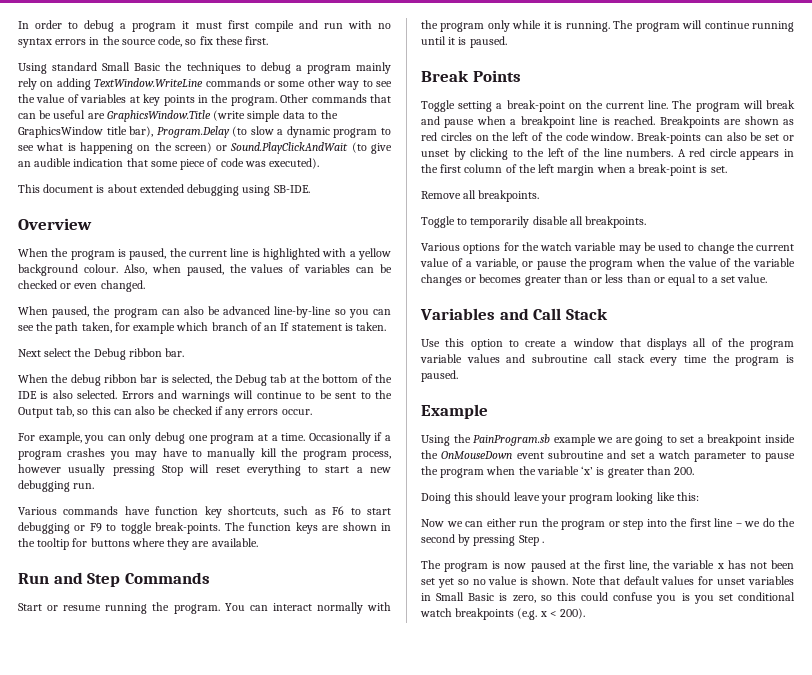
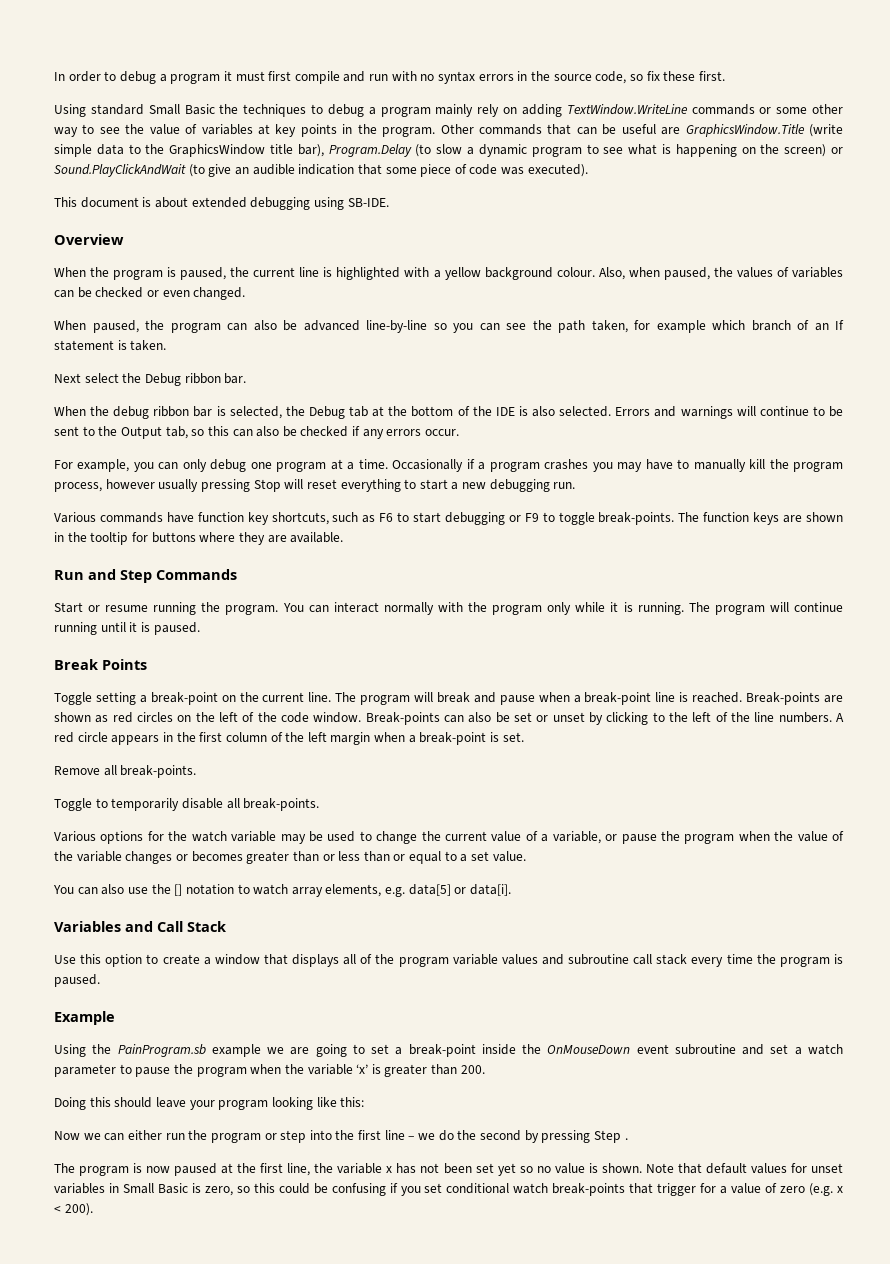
- The program will break and pause when a breakpoint line is reached.
+ The program will break and pause when a break-point line is reached.
- Breakpoints are shown as red circles on the left of the code window.
+ Break-points are shown as red circles on the left of the code window.
- Remove all breakpoints.
+ Remove all break-points.
- Toggle to temporarily disable all breakpoints.
+ Toggle to temporarily disable all break-points.
+ You can also use the [] notation to watch array elements, e.g. data[5] or data[i].
- Using the PainProgram.sb example we are going to set a breakpoint inside the OnMouseDown event subroutine and set a watch parameter to pause the program when the variable ‘x’ is greater than 200.
+ Using the PainProgram.sb example we are going to set a break-point inside the OnMouseDown event subroutine and set a watch parameter to pause the program when the variable ‘x’ is greater than 200.
- Note that default values for unset variables in Small Basic is zero, so this could confuse you is you set conditional watch breakpoints (e.g. x < 200).
+ Note that default values for unset variables in Small Basic is zero, so this could be confusing if you set conditional watch break-points that trigger for a value of zero (e.g. x < 200).

